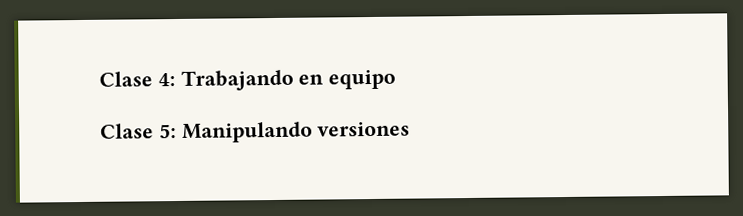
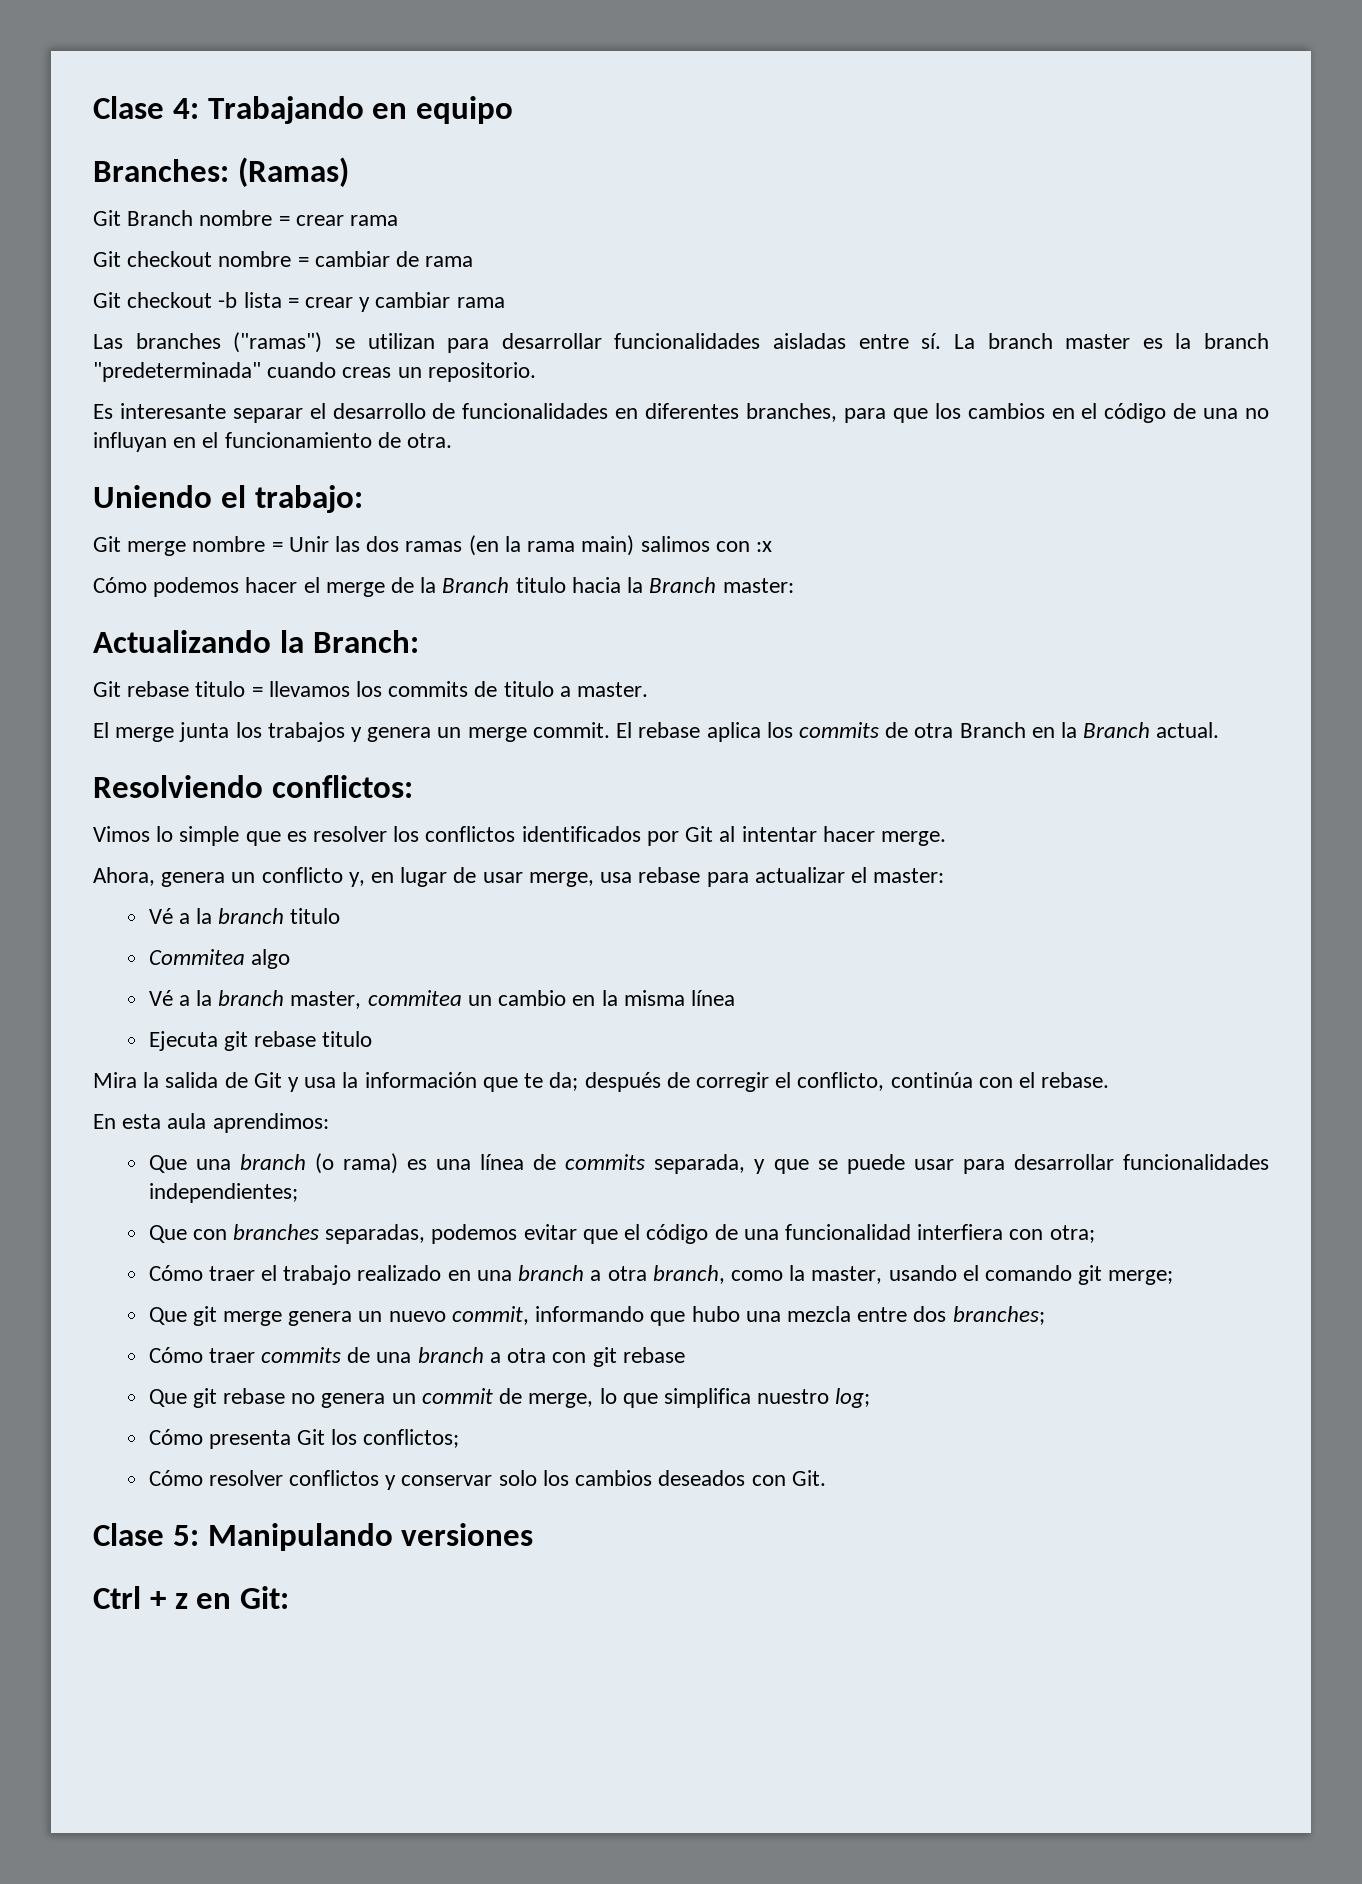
+ Branches: (Ramas)
+ Git Branch nombre = crear rama
+ Git checkout nombre = cambiar de rama
+ Git checkout -b lista = crear y cambiar rama
+ Las branches ("ramas") se utilizan para desarrollar funcionalidades aisladas entre sí. La branch master es la branch "predeterminada" cuando creas un repositorio.
+ Es interesante separar el desarrollo de funcionalidades en diferentes branches, para que los cambios en el código de una no influyan en el funcionamiento de otra.
+ Uniendo el trabajo:
+ Git merge nombre = Unir las dos ramas (en la rama main) salimos con :x
+ Cómo podemos hacer el merge de la Branch titulo hacia la Branch master:
+ Actualizando la Branch:
+ Git rebase titulo = llevamos los commits de titulo a master.
+ El merge junta los trabajos y genera un merge commit. El rebase aplica los commits de otra Branch en la Branch actual.
+ Resolviendo conflictos:
+ Vimos lo simple que es resolver los conflictos identificados por Git al intentar hacer merge.
+ Ahora, genera un conflicto y, en lugar de usar merge, usa rebase para actualizar el master:
+ Vé a la branch titulo
+ Commitea algo
+ Vé a la branch master, commitea un cambio en la misma línea
+ Ejecuta git rebase titulo
+ Mira la salida de Git y usa la información que te da; después de corregir el conflicto, continúa con el rebase.
+ En esta aula aprendimos:
+ Que una branch (o rama) es una línea de commits separada, y que se puede usar para desarrollar funcionalidades independientes;
+ Que con branches separadas, podemos evitar que el código de una funcionalidad interfiera con otra;
+ Cómo traer el trabajo realizado en una branch a otra branch, como la master, usando el comando git merge;
+ Que git merge genera un nuevo commit, informando que hubo una mezcla entre dos branches;
+ Cómo traer commits de una branch a otra con git rebase
+ Que git rebase no genera un commit de merge, lo que simplifica nuestro log;
+ Cómo presenta Git los conflictos;
+ Cómo resolver conflictos y conservar solo los cambios deseados con Git.
+ Ctrl + z en Git:

